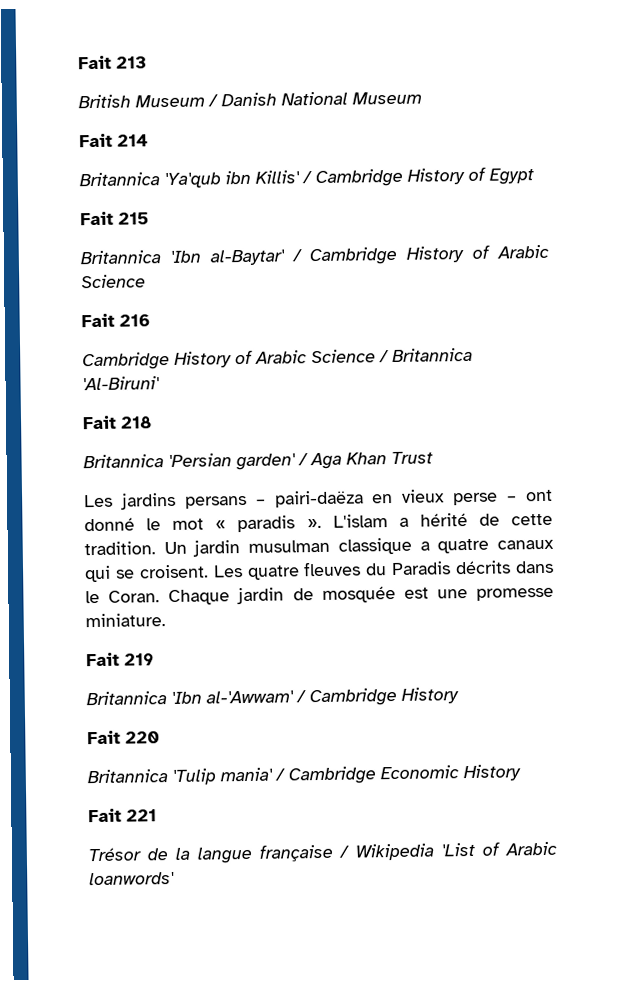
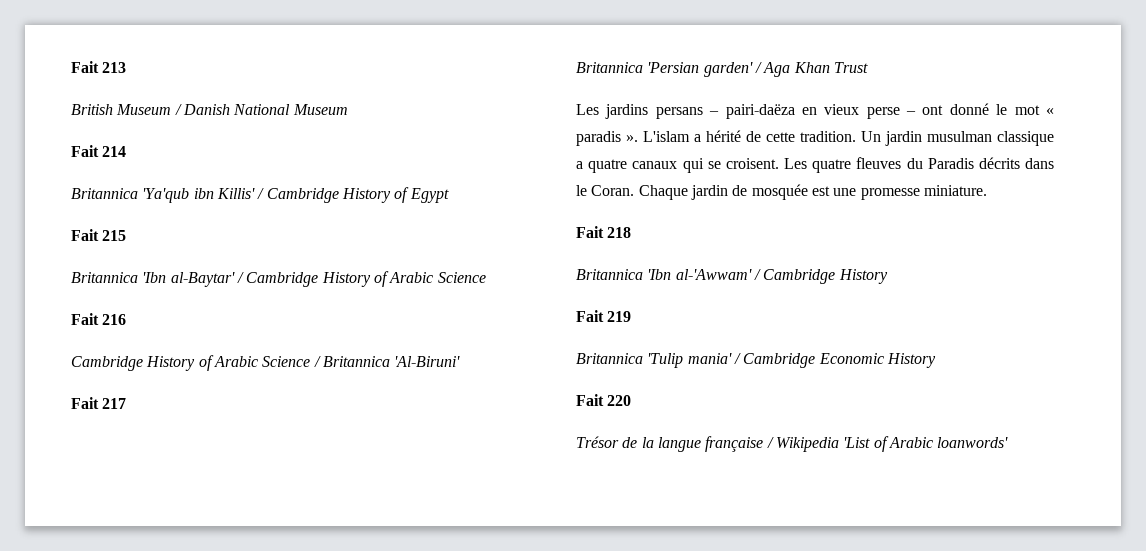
- Fait 218
+ Fait 217
- Fait 219
+ Fait 218
- Fait 220
+ Fait 219
- Fait 221
+ Fait 220

